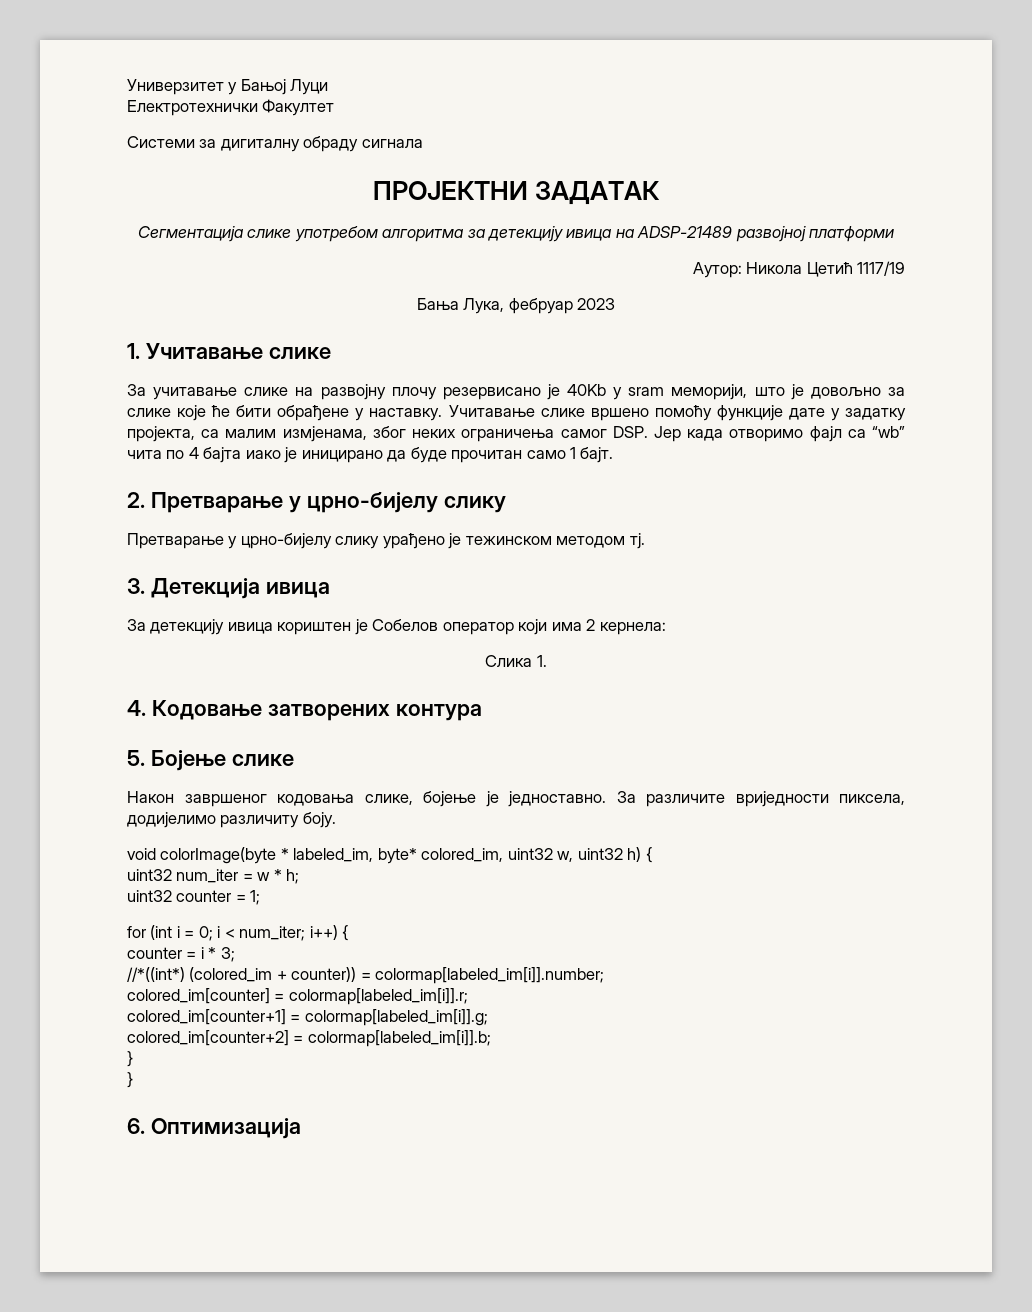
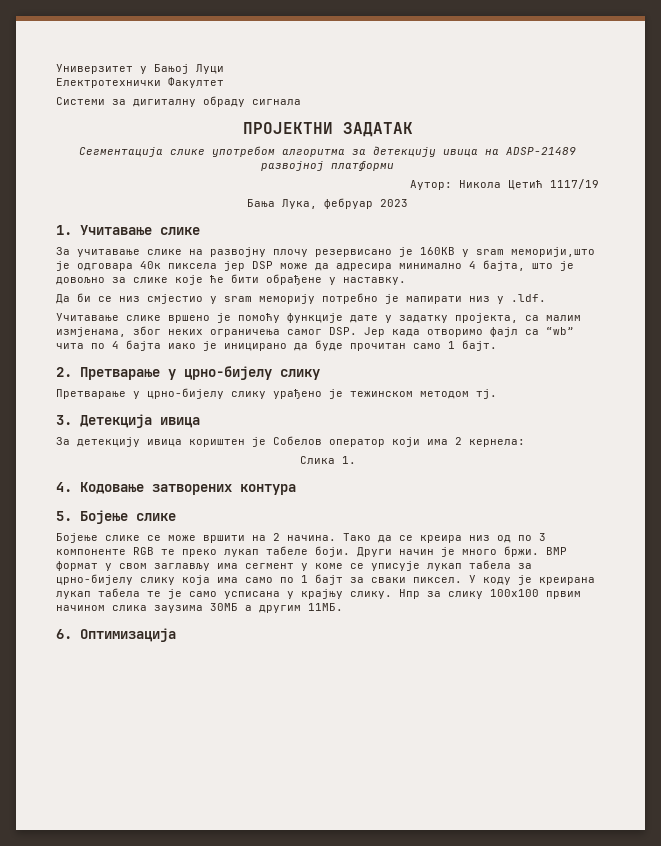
- За учитавање слике на развојну плочу резервисано је 40Kb у sram меморији, што је довољно за слике које ће бити обрађене у наставку. Учитавање слике вршено помоћу функције дате у задатку пројекта, са малим измјенама, због неких ограничења самог DSP. Јер када отворимо фајл са “wb” чита по 4 бајта иако је иницирано да буде прочитан само 1 бајт.
+ За учитавање слике на развојну плочу резервисано је 160KB у sram меморији,што је одговара 40к пиксела јер DSP може да адресира минимално 4 бајта, што је довољно за слике које ће бити обрађене у наставку.
+ Да би се низ смјестио у sram меморију потребно је мапирати низ у .ldf.
+ Учитавање слике вршено је помоћу функције дате у задатку пројекта, са малим измјенама, због неких ограничења самог DSP. Јер када отворимо фајл са “wb” чита по 4 бајта иако је иницирано да буде прочитан само 1 бајт.
- Након завршеног кодовања слике, бојење је једноставно. За различите вриједности пиксела, додијелимо различиту боју.
- void colorImage(byte * labeled_im, byte* colored_im, uint32 w, uint32 h) {
- uint32 num_iter = w * h;
- uint32 counter = 1;
- for (int i = 0; i < num_iter; i++) {
- counter = i * 3;
- //*((int*) (colored_im + counter)) = colormap[labeled_im[i]].number;
- colored_im[counter] = colormap[labeled_im[i]].r;
- colored_im[counter+1] = colormap[labeled_im[i]].g;
- colored_im[counter+2] = colormap[labeled_im[i]].b;
- }
- }
+ Бојење слике се може вршити на 2 начина. Тако да се креира низ од по 3 компоненте RGB те преко лукап табеле боји. Други начин је много бржи. BMP формат у свом заглављу има сегмент у коме се уписује лукап табела за црно-бијелу слику која има само по 1 бајт за сваки пиксел. У коду је креирана лукап табела те је само усписана у крајњу слику. Нпр за слику 100х100 првим начином слика заузима 30МБ а другим 11МБ.

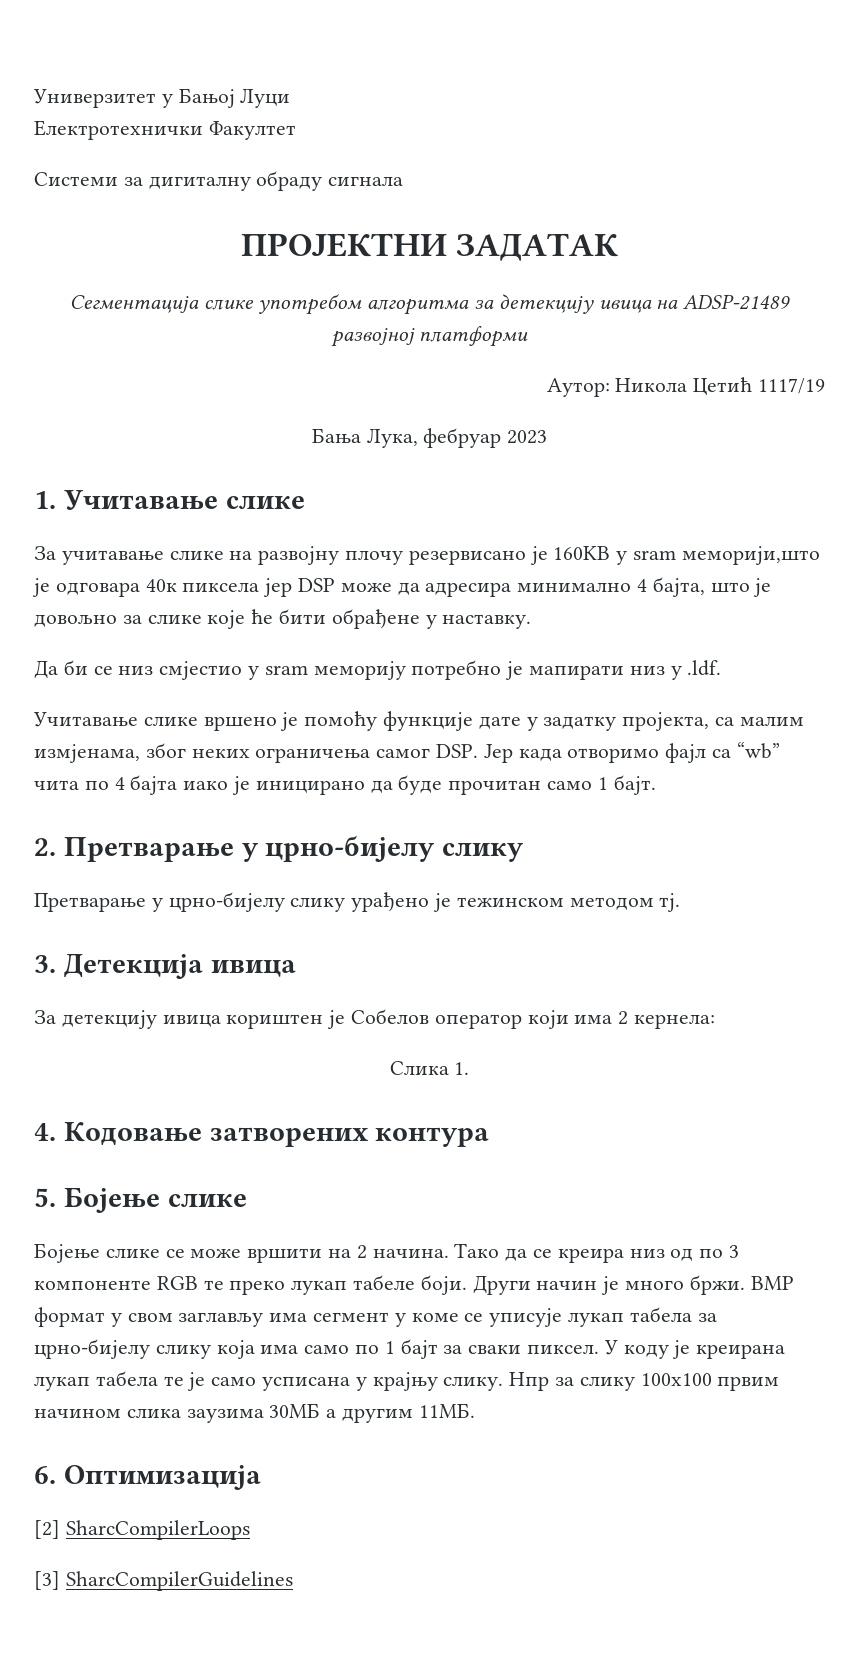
+ [2] SharcCompilerLoops
+ [3] SharcCompilerGuidelines

